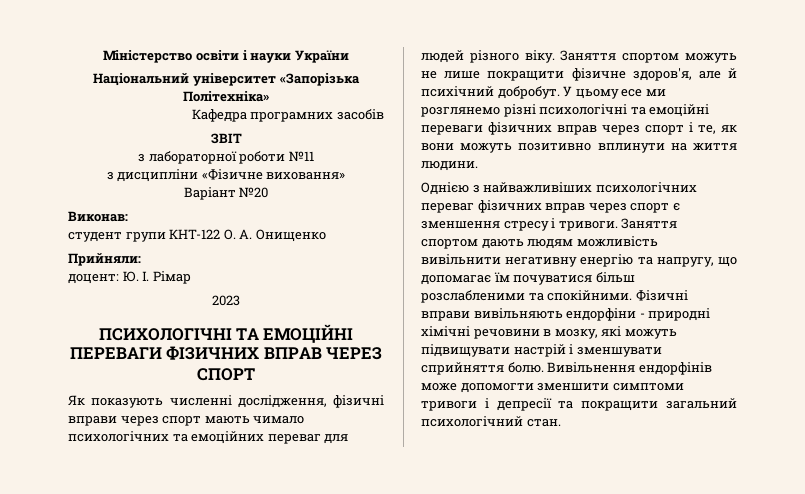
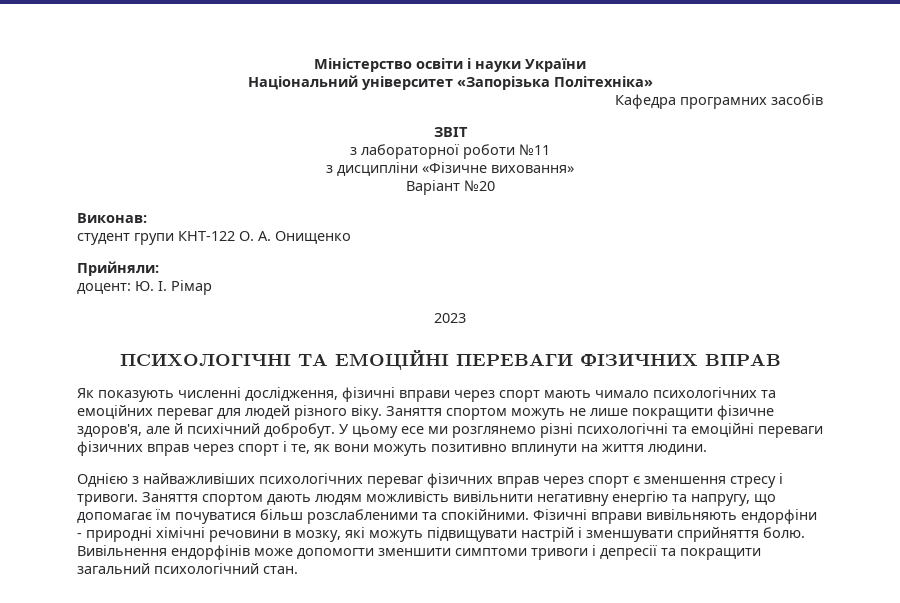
- ПСИХОЛОГІЧНІ ТА ЕМОЦІЙНІ ПЕРЕВАГИ ФІЗИЧНИХ ВПРАВ ЧЕРЕЗ СПОРТ
+ ПСИХОЛОГІЧНІ ТА ЕМОЦІЙНІ ПЕРЕВАГИ ФІЗИЧНИХ ВПРАВ

